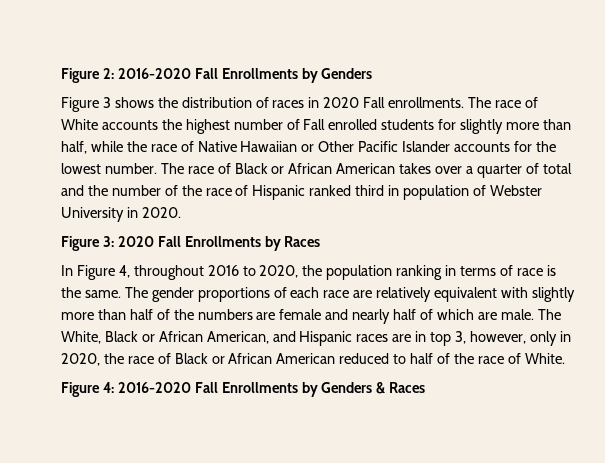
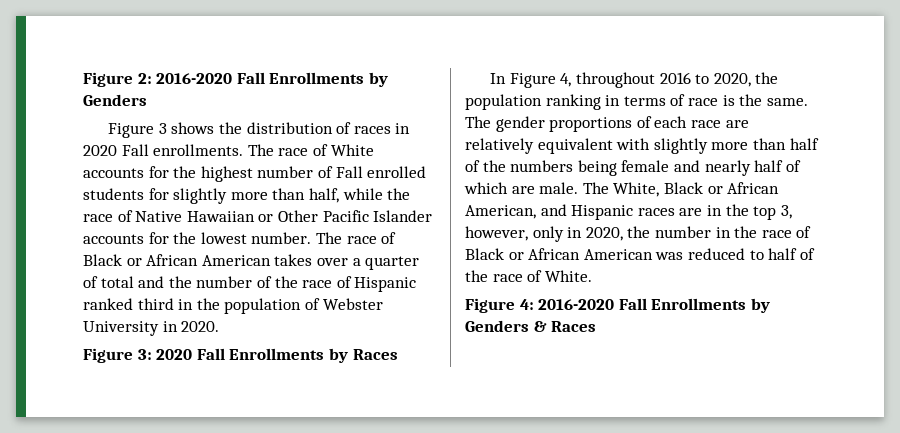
- The race of White accounts the highest number of Fall enrolled students for slightly more than half, while the race of Native Hawaiian or Other Pacific Islander accounts for the lowest number.
+ The race of White accounts for the highest number of Fall enrolled students for slightly more than half, while the race of Native Hawaiian or Other Pacific Islander accounts for the lowest number.
- The race of Black or African American takes over a quarter of total and the number of the race of Hispanic ranked third in population of Webster University in 2020.
+ The race of Black or African American takes over a quarter of total and the number of the race of Hispanic ranked third in the population of Webster University in 2020.
- The gender proportions of each race are relatively equivalent with slightly more than half of the numbers are female and nearly half of which are male.
+ The gender proportions of each race are relatively equivalent with slightly more than half of the numbers being female and nearly half of which are male.
- The White, Black or African American, and Hispanic races are in top 3, however, only in 2020, the race of Black or African American reduced to half of the race of White.
+ The White, Black or African American, and Hispanic races are in the top 3, however, only in 2020, the number in the race of Black or African American was reduced to half of the race of White.

